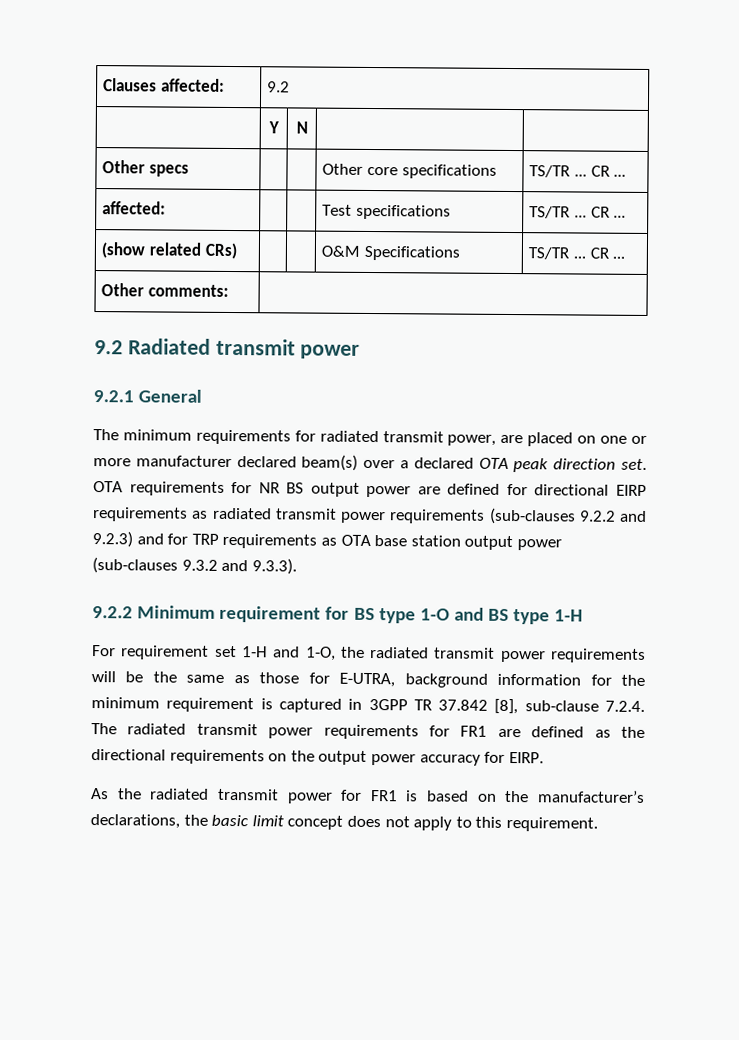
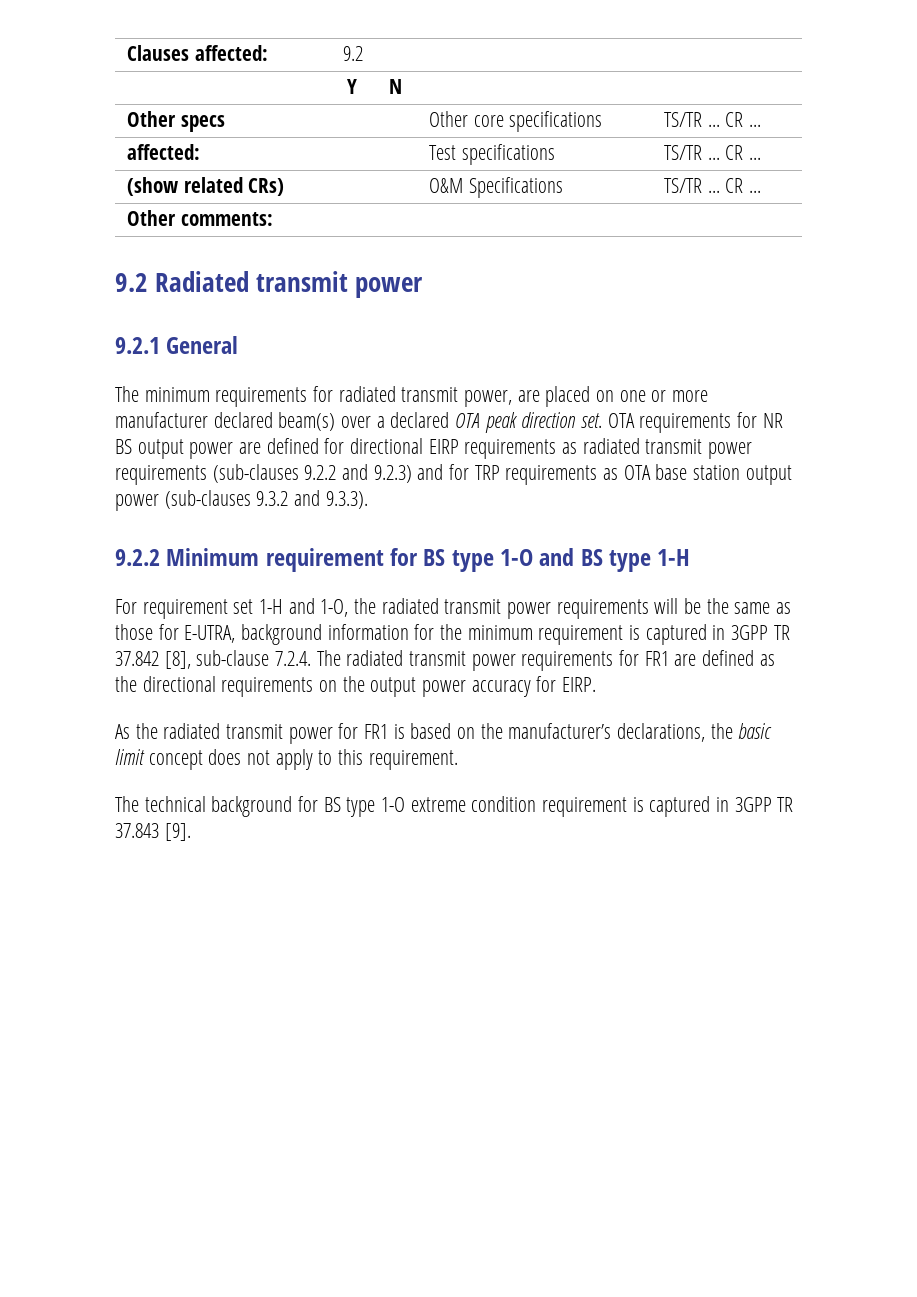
+ The technical background for BS type 1-O extreme condition requirement is captured in 3GPP TR 37.843 [9].

